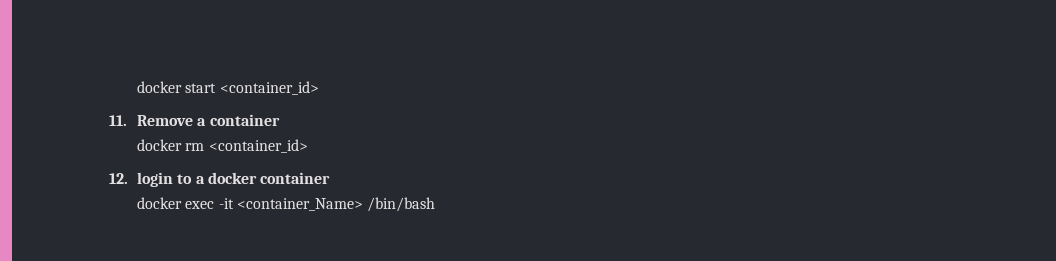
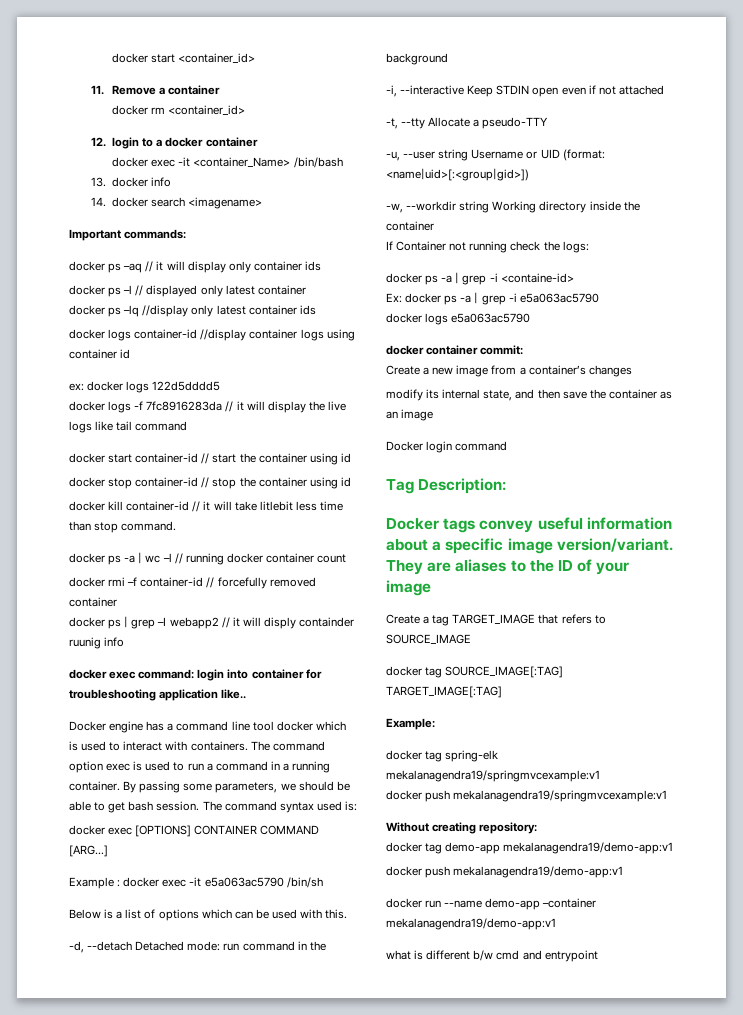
+ 13. docker info
+ 14. docker search <imagename>
+ Important commands:
+ docker ps –aq // it will display only container ids
+ docker ps –l // displayed only latest container
+ docker ps –lq //display only latest container ids
+ docker logs container-id //display container logs using container id
+ ex: docker logs 122d5dddd5
+ docker logs -f 7fc8916283da // it will display the live logs like tail command
+ docker start container-id // start the container using id
+ docker stop container-id // stop the container using id
+ docker kill container-id // it will take litlebit less time than stop command.
+ docker ps -a | wc –l // running docker container count
+ docker rmi –f container-id // forcefully removed container
+ docker ps | grep –I webapp2 // it will disply containder ruunig info
+ docker exec command: login into container for troubleshooting application like..
+ Docker engine has a command line tool docker which is used to interact with containers. The command option exec is used to run a command in a running container. By passing some parameters, we should be able to get bash session. The command syntax used is:
+ docker exec [OPTIONS] CONTAINER COMMAND [ARG...]
+ Example : docker exec -it e5a063ac5790 /bin/sh
+ Below is a list of options which can be used with this.
+ -d, --detach Detached mode: run command in the background
+ -i, --interactive Keep STDIN open even if not attached
+ -t, --tty Allocate a pseudo-TTY
+ -u, --user string Username or UID (format: <name|uid>[:<group|gid>])
+ -w, --workdir string Working directory inside the container
+ If Container not running check the logs:
+ docker ps -a | grep -i <containe-id>
+ Ex: docker ps -a | grep -i e5a063ac5790
+ docker logs e5a063ac5790
+ docker container commit:
+ Create a new image from a container’s changes
+ modify its internal state, and then save the container as an image
+ Docker login command
+ Tag Description:
+ Docker tags convey useful information about a specific image version/variant. They are aliases to the ID of your image
+ Create a tag TARGET_IMAGE that refers to SOURCE_IMAGE
+ docker tag SOURCE_IMAGE[:TAG] TARGET_IMAGE[:TAG]
+ Example:
+ docker tag spring-elk mekalanagendra19/springmvcexample:v1
+ docker push mekalanagendra19/springmvcexample:v1
+ Without creating repository:
+ docker tag demo-app mekalanagendra19/demo-app:v1
+ docker push mekalanagendra19/demo-app:v1
+ docker run --name demo-app –container mekalanagendra19/demo-app:v1
+ what is different b/w cmd and entrypoint

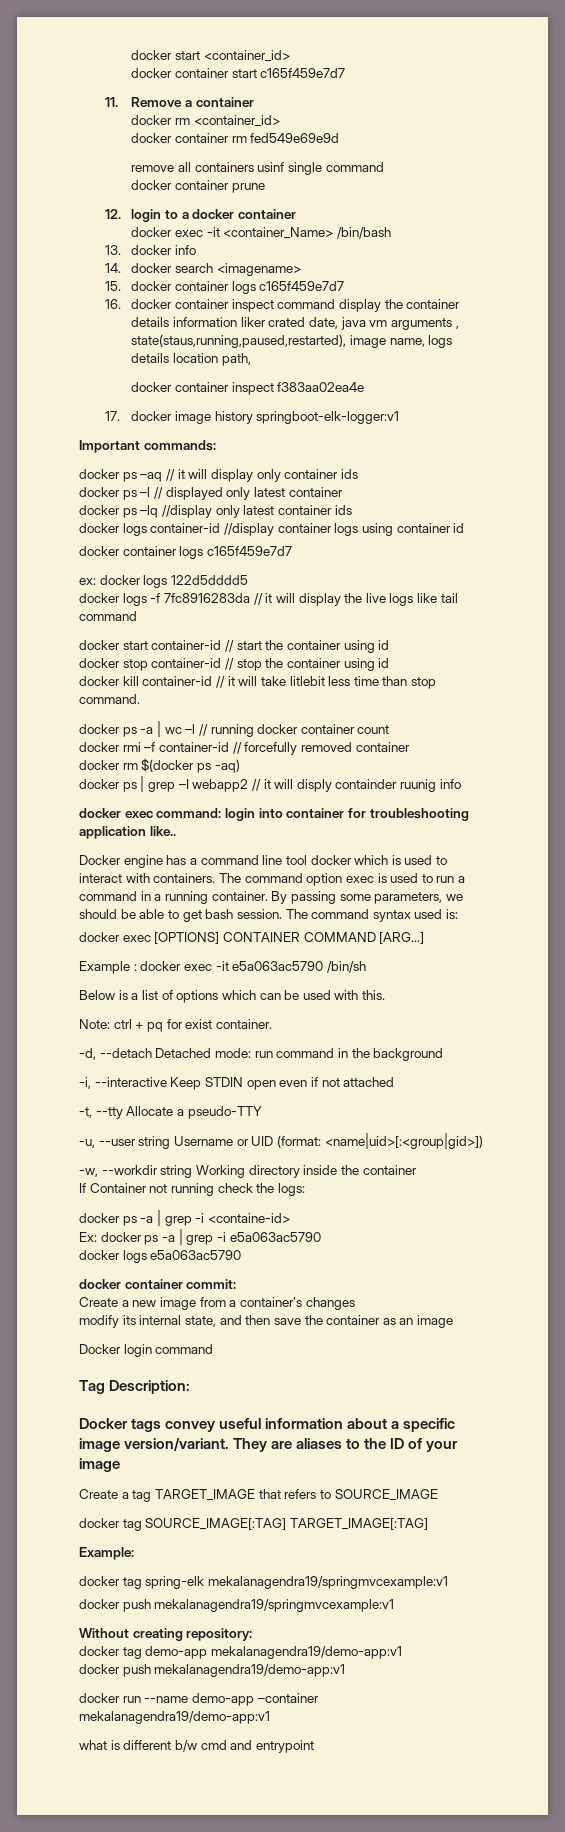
+ docker container start c165f459e7d7
+ docker container rm fed549e69e9d
+ remove all containers usinf single command
+ docker container prune
+ 15. docker container logs c165f459e7d7
+ 16. docker container inspect command display the container details information liker crated date, java vm arguments , state(staus,running,paused,restarted), image name, logs details location path,
+ docker container inspect f383aa02ea4e
+ 17. docker image history springboot-elk-logger:v1
  docker logs container-id //display container logs using container id
+ docker container logs c165f459e7d7
+ docker rm $(docker ps -aq)
+ Note: ctrl + pq for exist container.

